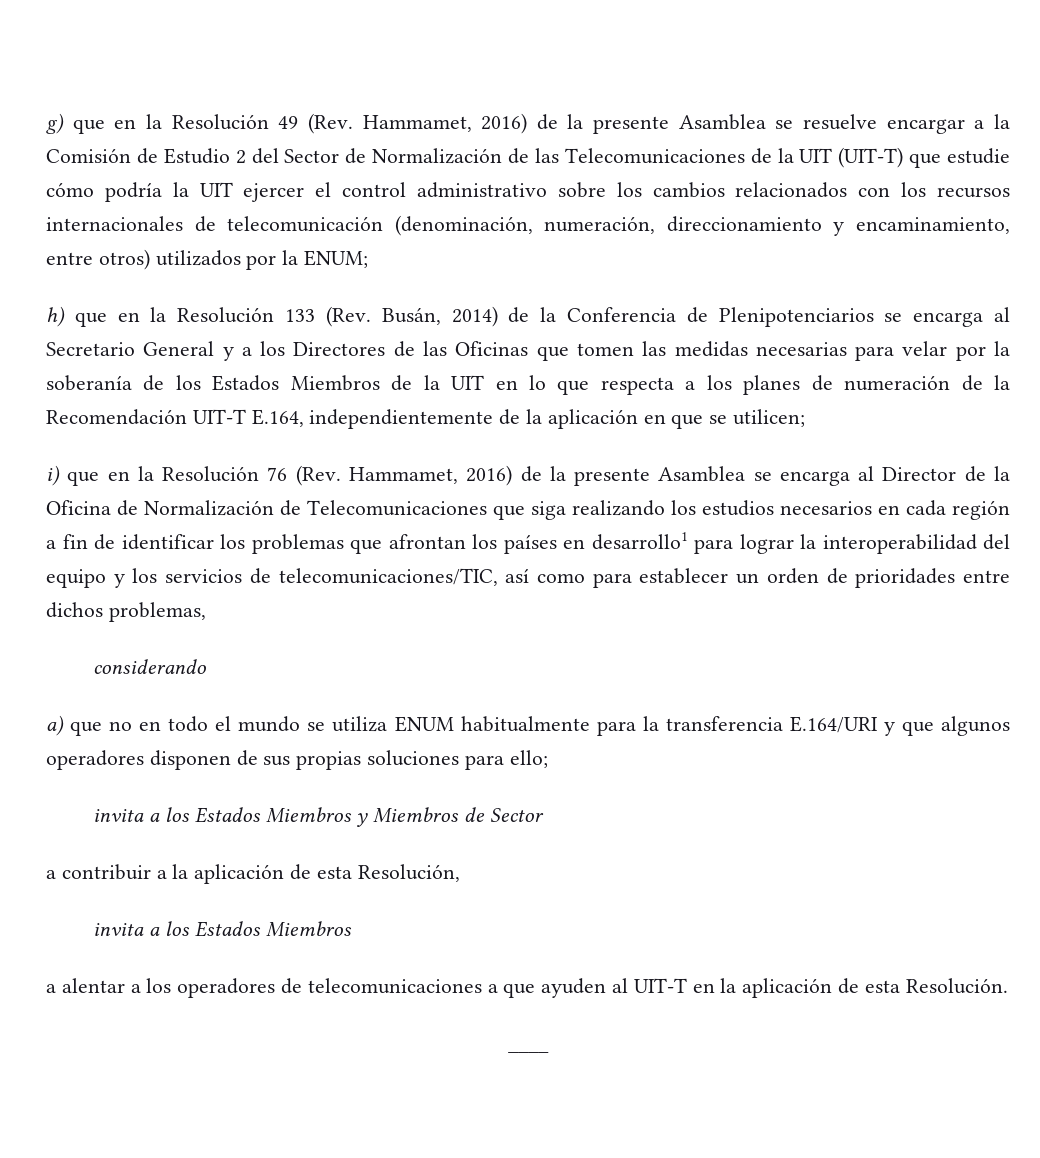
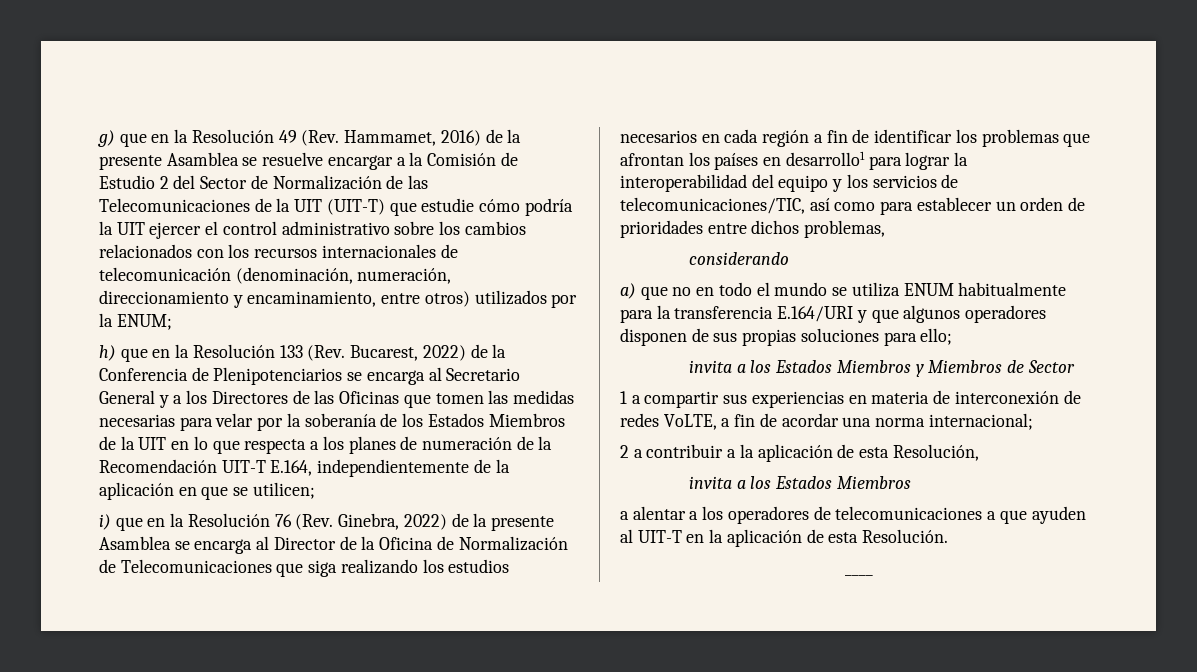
- h) que en la Resolución 133 (Rev. Busán, 2014) de la Conferencia de Plenipotenciarios se encarga al Secretario General y a los Directores de las Oficinas que tomen las medidas necesarias para velar por la soberanía de los Estados Miembros de la UIT en lo que respecta a los planes de numeración de la Recomendación UIT-T E.164, independientemente de la aplicación en que se utilicen;
+ h) que en la Resolución 133 (Rev. Bucarest, 2022) de la Conferencia de Plenipotenciarios se encarga al Secretario General y a los Directores de las Oficinas que tomen las medidas necesarias para velar por la soberanía de los Estados Miembros de la UIT en lo que respecta a los planes de numeración de la Recomendación UIT-T E.164, independientemente de la aplicación en que se utilicen;
- i) que en la Resolución 76 (Rev. Hammamet, 2016) de la presente Asamblea se encarga al Director de la Oficina de Normalización de Telecomunicaciones que siga realizando los estudios necesarios en cada región a fin de identificar los problemas que afrontan los países en desarrollo1 para lograr la interoperabilidad del equipo y los servicios de telecomunicaciones/TIC, así como para establecer un orden de prioridades entre dichos problemas,
+ i) que en la Resolución 76 (Rev. Ginebra, 2022) de la presente Asamblea se encarga al Director de la Oficina de Normalización de Telecomunicaciones que siga realizando los estudios necesarios en cada región a fin de identificar los problemas que afrontan los países en desarrollo1 para lograr la interoperabilidad del equipo y los servicios de telecomunicaciones/TIC, así como para establecer un orden de prioridades entre dichos problemas,
- a contribuir a la aplicación de esta Resolución,
+ 1 a compartir sus experiencias en materia de interconexión de redes VoLTE, a fin de acordar una norma internacional;
+ 2 a contribuir a la aplicación de esta Resolución,

